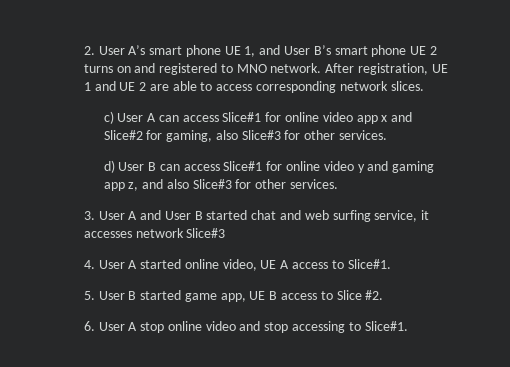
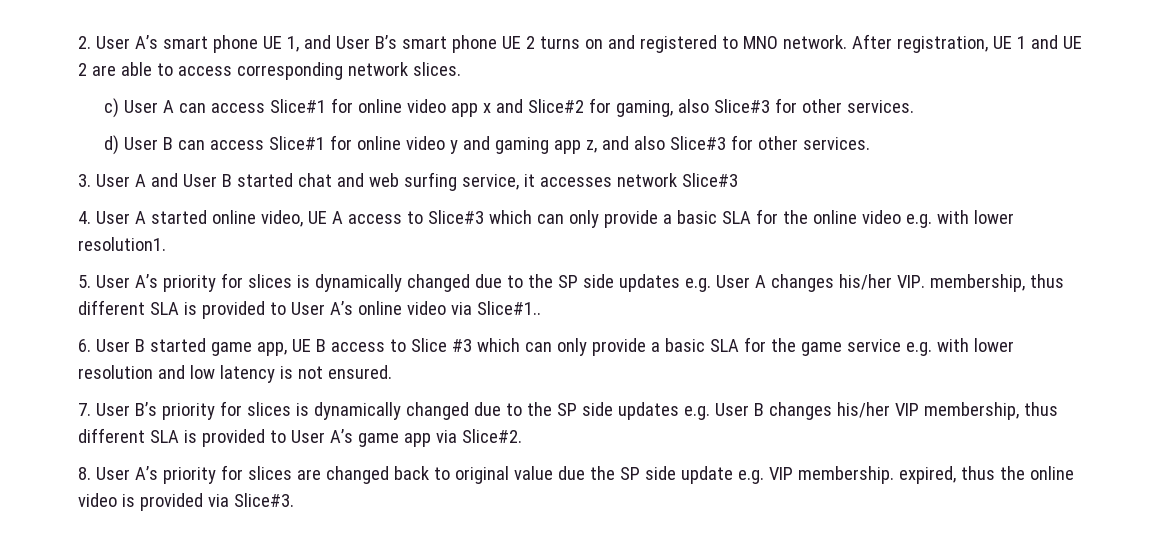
- 4. User A started online video, UE A access to Slice#1.
- 5. User B started game app, UE B access to Slice #2.
- 6. User A stop online video and stop accessing to Slice#1.
+ 4. User A started online video, UE A access to Slice#3 which can only provide a basic SLA for the online video e.g. with lower resolution1.
+ 5. User A’s priority for slices is dynamically changed due to the SP side updates e.g. User A changes his/her VIP. membership, thus different SLA is provided to User A’s online video via Slice#1..
+ 6. User B started game app, UE B access to Slice #3 which can only provide a basic SLA for the game service e.g. with lower resolution and low latency is not ensured.
+ 7. User B’s priority for slices is dynamically changed due to the SP side updates e.g. User B changes his/her VIP membership, thus different SLA is provided to User A’s game app via Slice#2.
+ 8. User A’s priority for slices are changed back to original value due the SP side update e.g. VIP membership. expired, thus the online video is provided via Slice#3.

